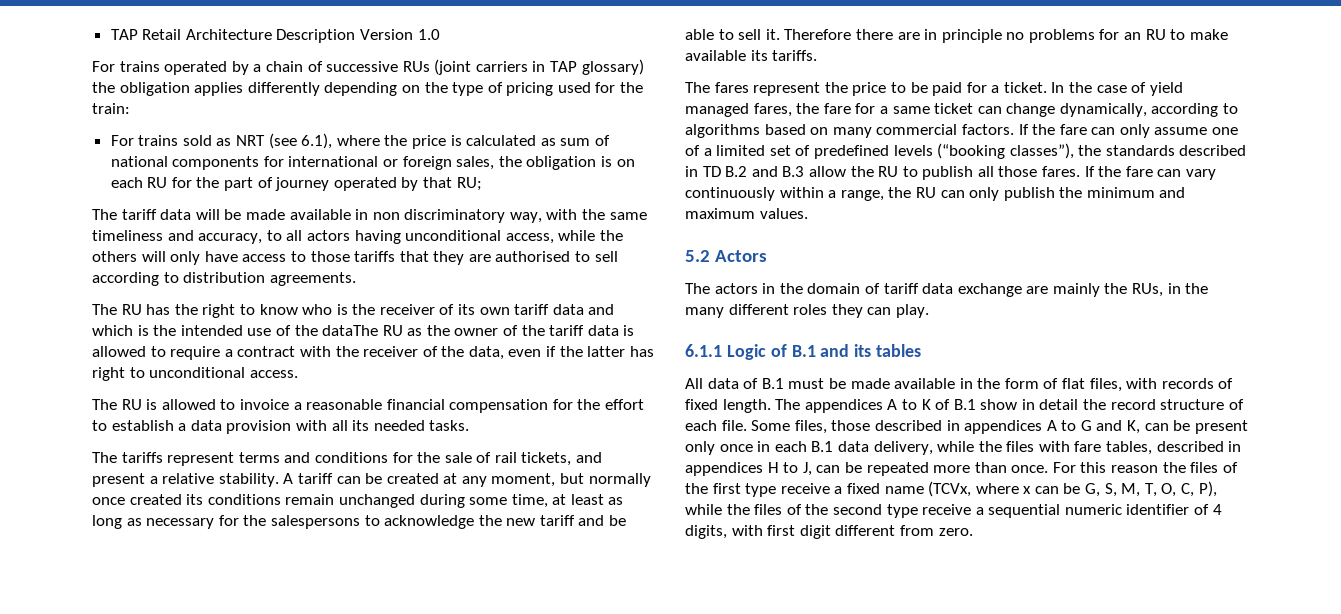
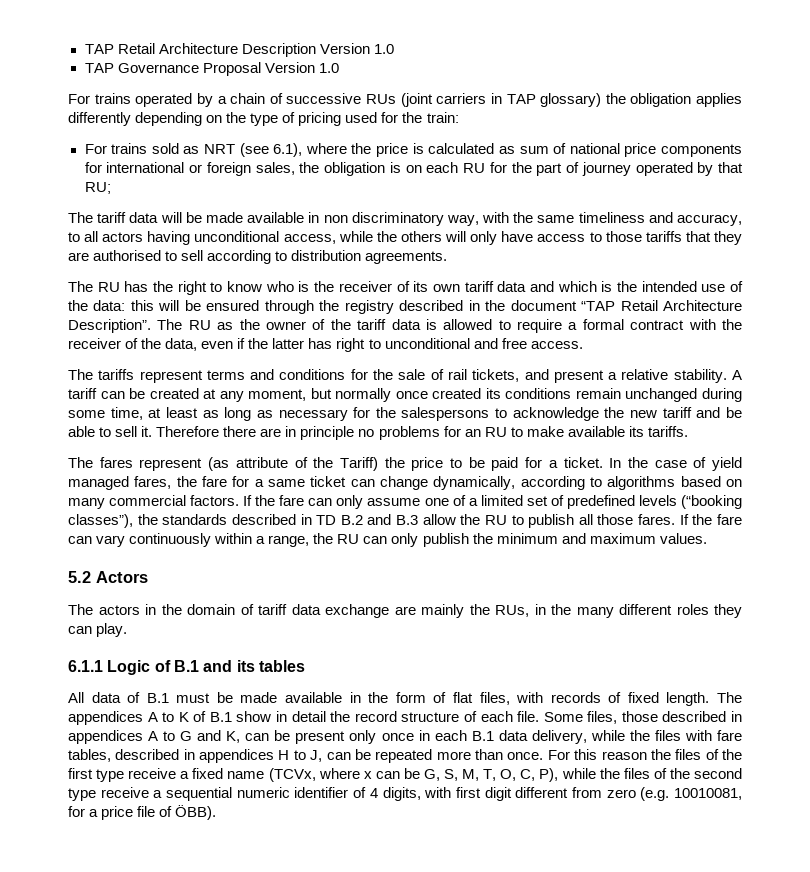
+ TAP Governance Proposal Version 1.0
- For trains sold as NRT (see 6.1), where the price is calculated as sum of national components for international or foreign sales, the obligation is on each RU for the part of journey operated by that RU;
+ For trains sold as NRT (see 6.1), where the price is calculated as sum of national price components for international or foreign sales, the obligation is on each RU for the part of journey operated by that RU;
- The RU has the right to know who is the receiver of its own tariff data and which is the intended use of the dataThe RU as the owner of the tariff data is allowed to require a contract with the receiver of the data, even if the latter has right to unconditional access.
+ The RU has the right to know who is the receiver of its own tariff data and which is the intended use of the data: this will be ensured through the registry described in the document “TAP Retail Architecture Description”. The RU as the owner of the tariff data is allowed to require a formal contract with the receiver of the data, even if the latter has right to unconditional and free access.
- The RU is allowed to invoice a reasonable financial compensation for the effort to establish a data provision with all its needed tasks.
- The fares represent the price to be paid for a ticket.
+ The fares represent (as attribute of the Tariff) the price to be paid for a ticket.
- For this reason the files of the first type receive a fixed name (TCVx, where x can be G, S, M, T, O, C, P), while the files of the second type receive a sequential numeric identifier of 4 digits, with first digit different from zero.
+ For this reason the files of the first type receive a fixed name (TCVx, where x can be G, S, M, T, O, C, P), while the files of the second type receive a sequential numeric identifier of 4 digits, with first digit different from zero (e.g. 10010081, for a price file of ÖBB).

